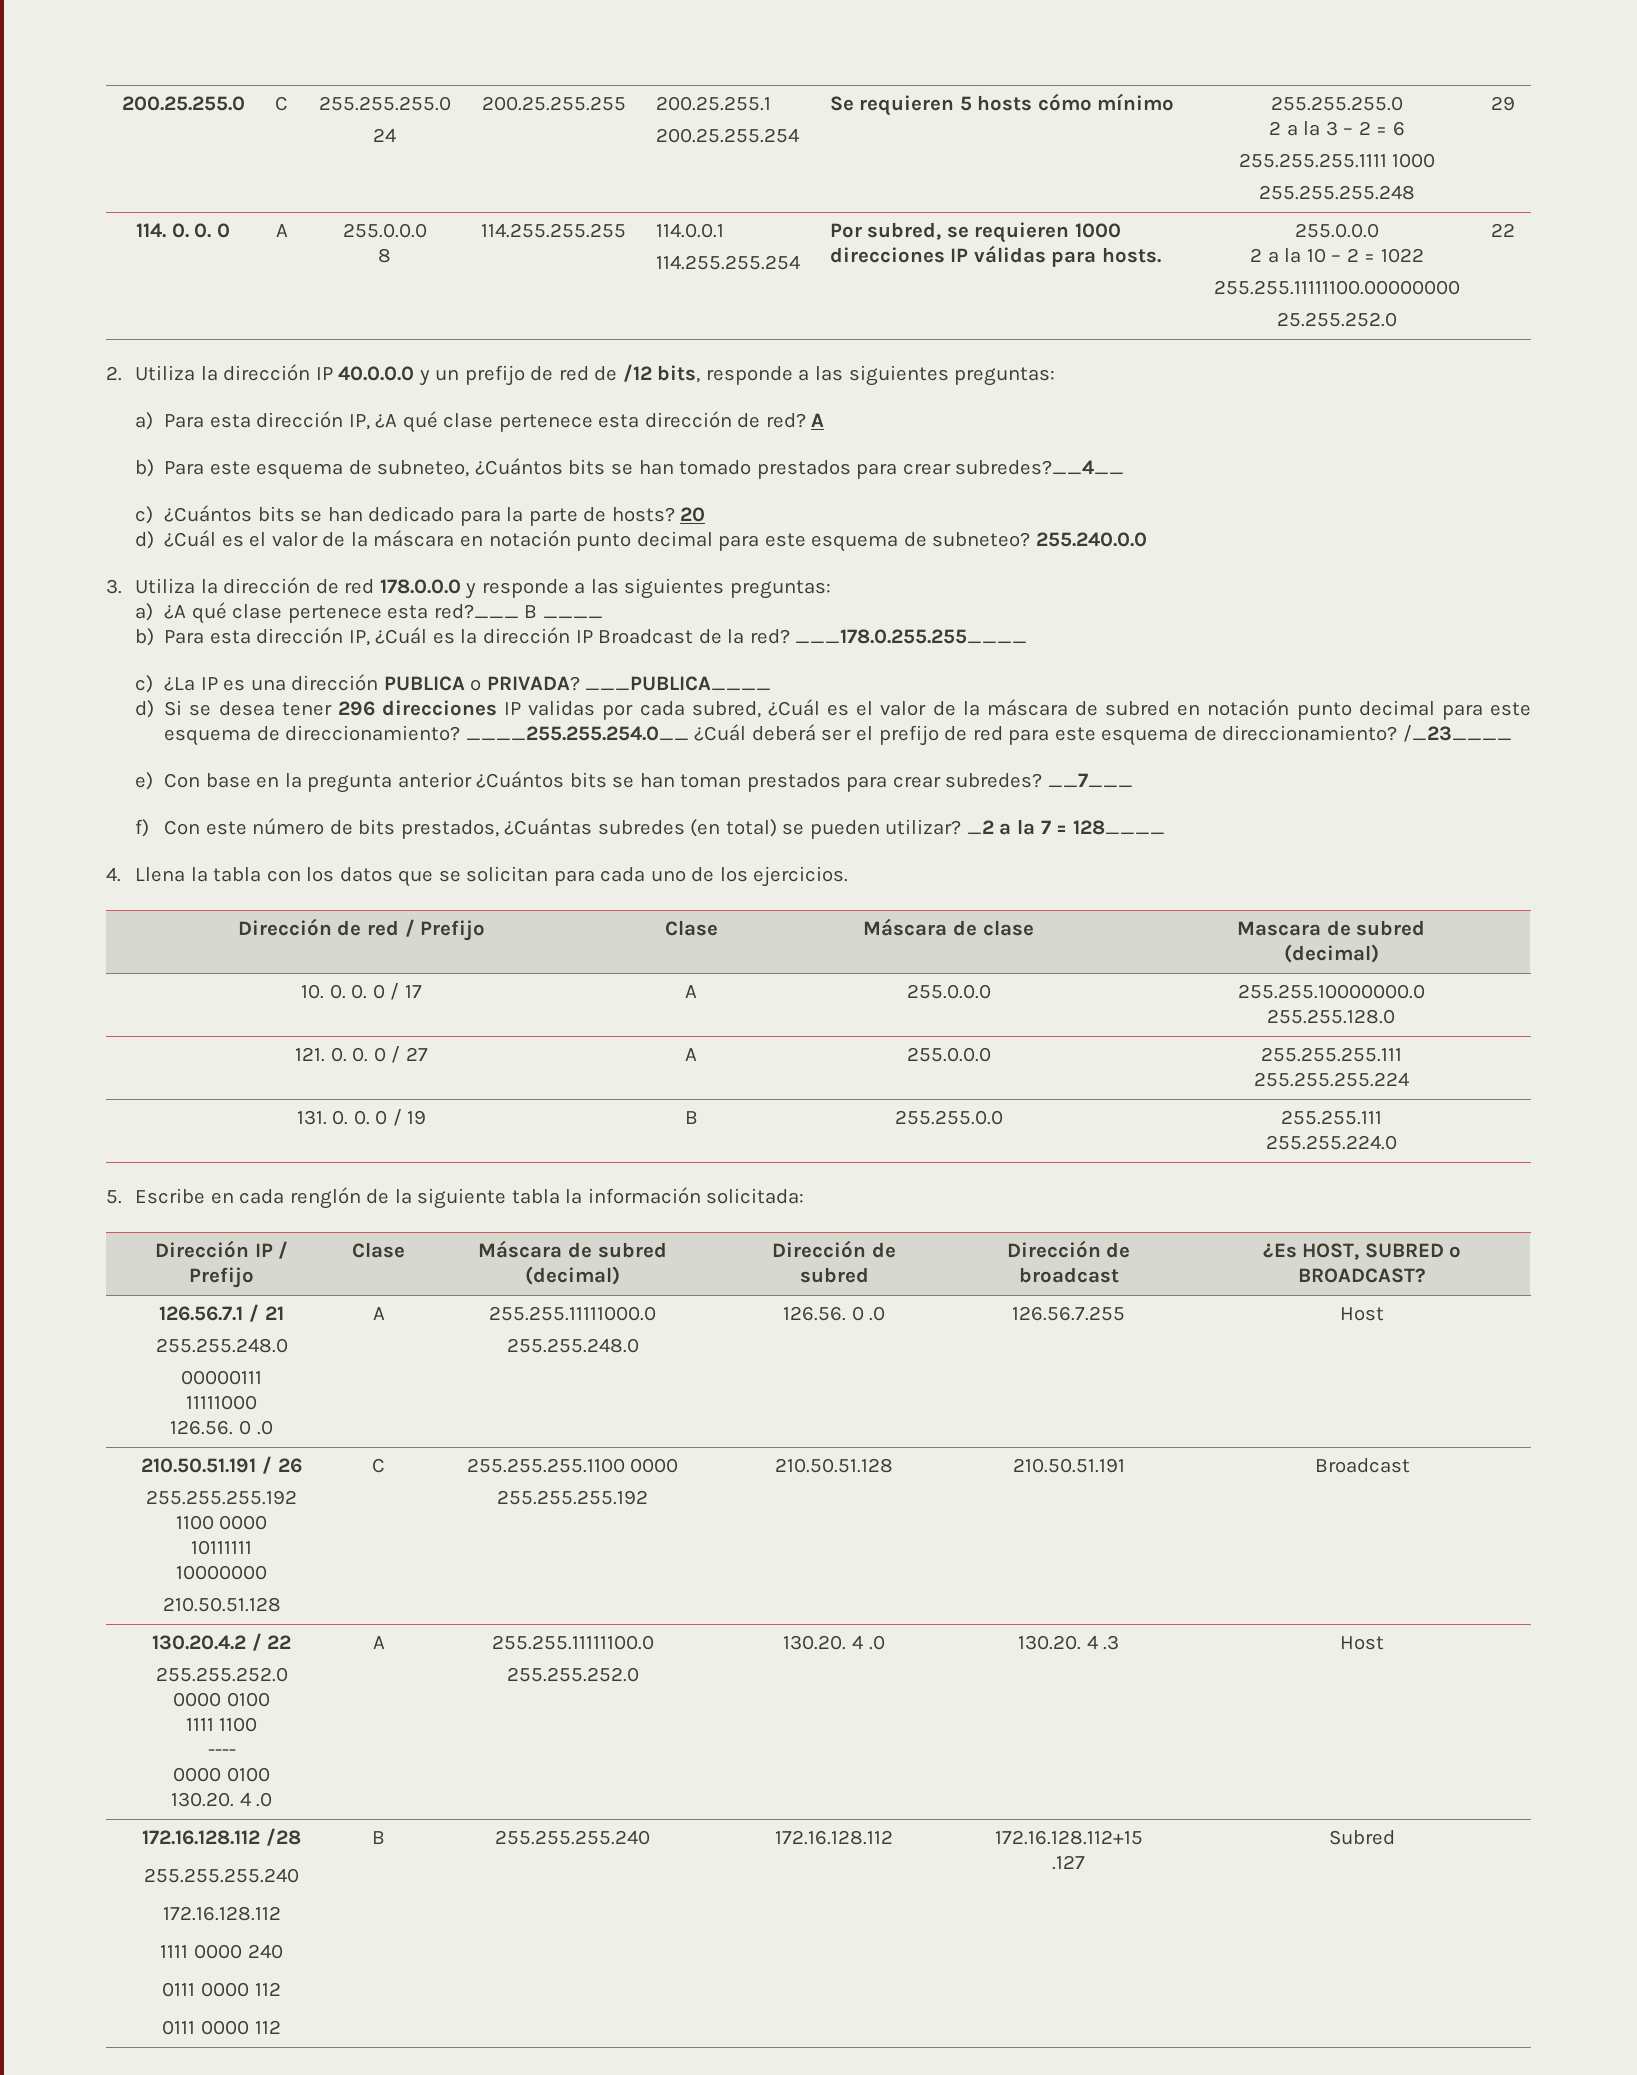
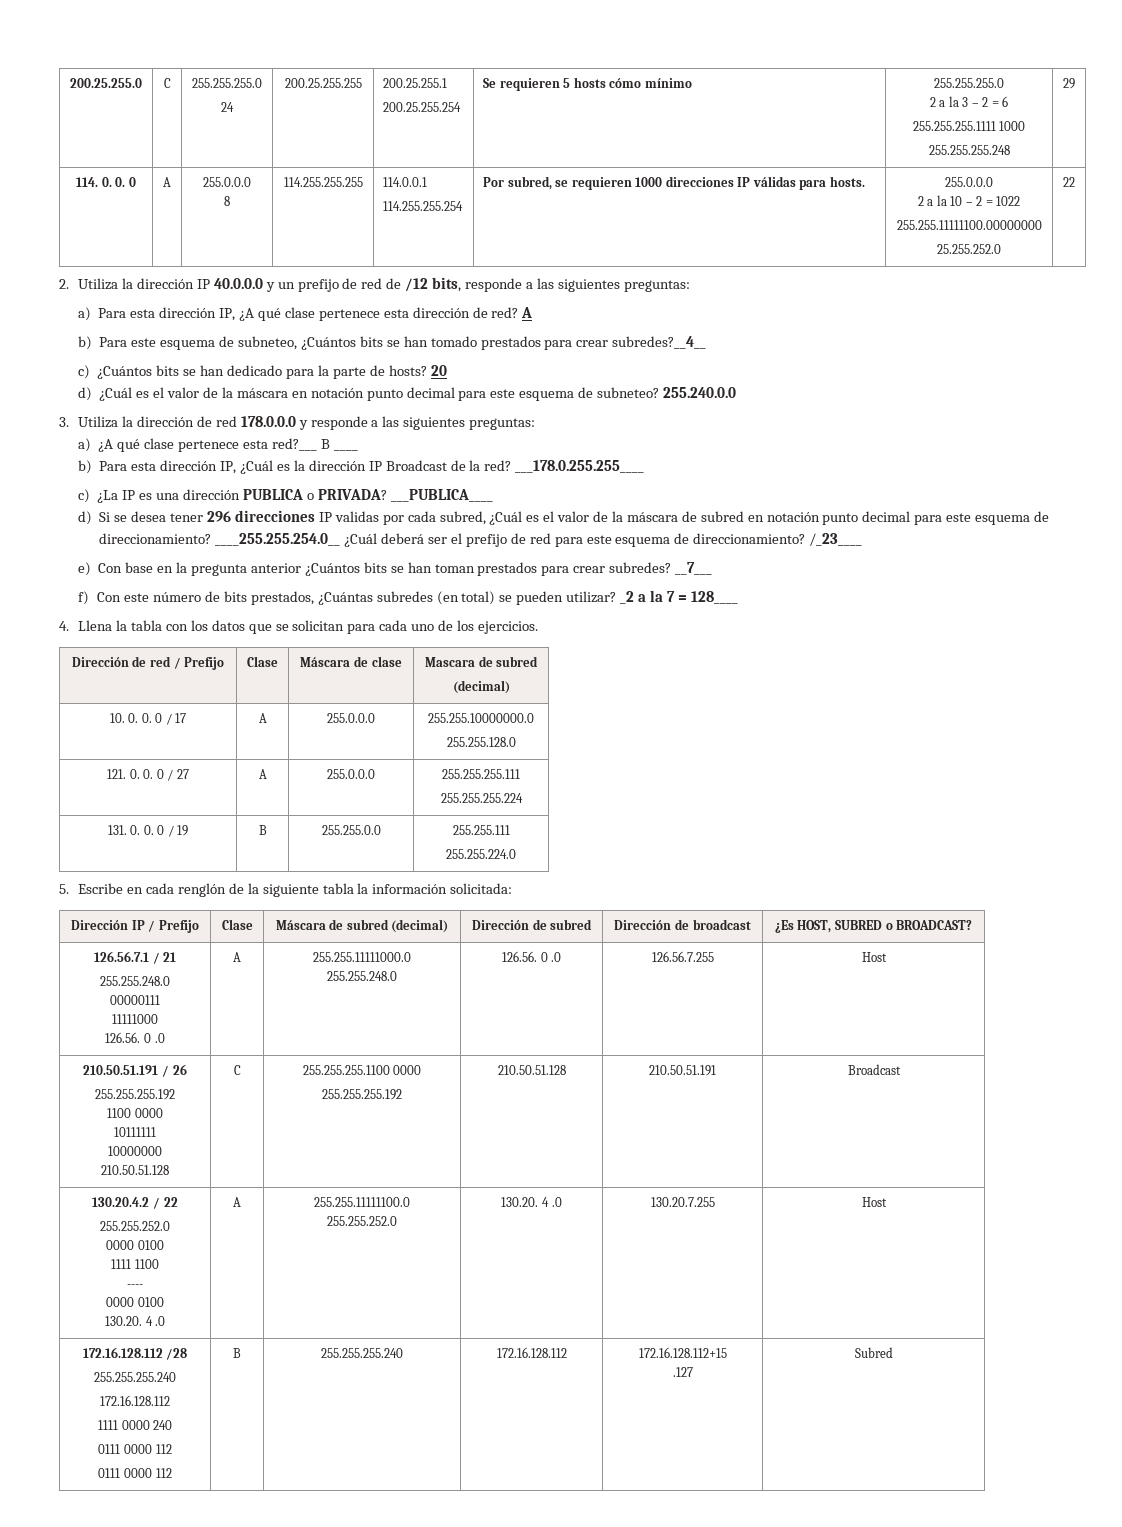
  130.20.4.2 / 22
  255.255.252.0
  0000 0100
  1111 1100
  ----
  0000 0100
  130.20. 4 .0 | A | 255.255.11111100.0
- 255.255.252.0 | 130.20. 4 .0 | 130.20. 4 .3 | Host
+ 255.255.252.0 | 130.20. 4 .0 | 130.20.7.255 | Host

